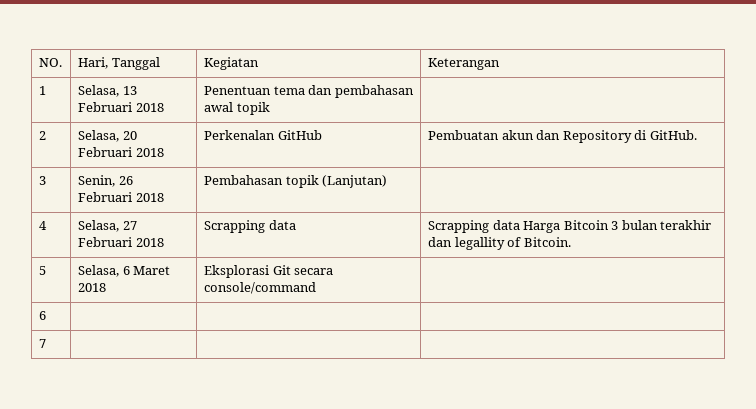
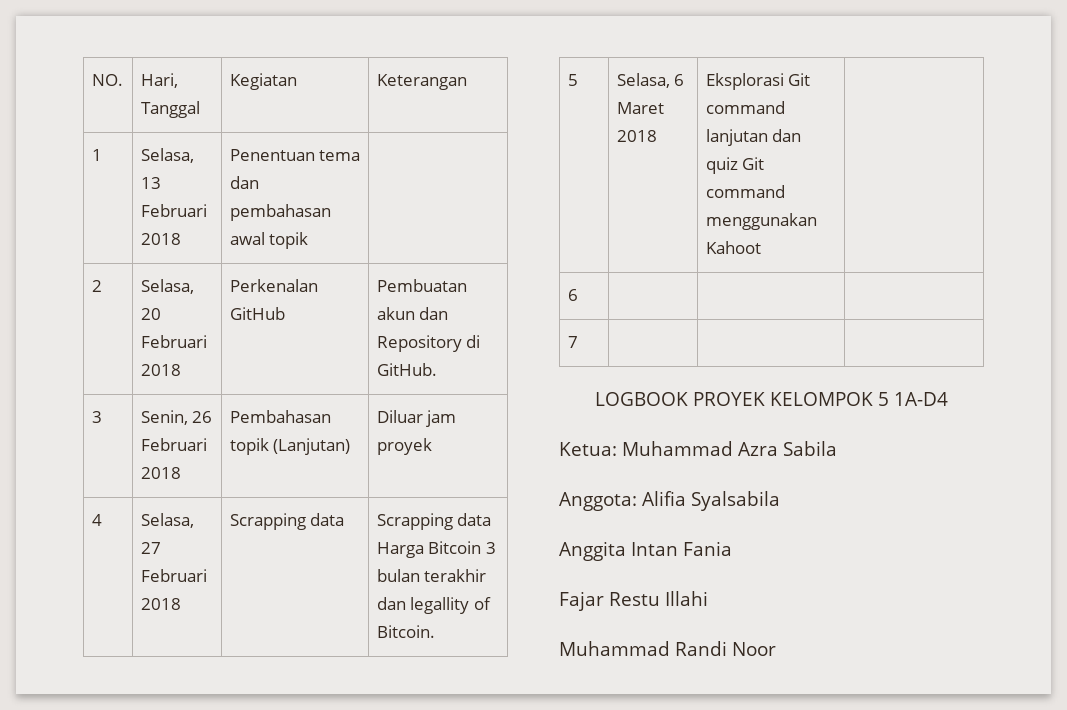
- 3 | Senin, 26 Februari 2018 | Pembahasan topik (Lanjutan) |
+ 3 | Senin, 26 Februari 2018 | Pembahasan topik (Lanjutan) | Diluar jam proyek
- 5 | Selasa, 6 Maret 2018 | Eksplorasi Git secara console/command |
+ 5 | Selasa, 6 Maret 2018 | Eksplorasi Git command lanjutan dan quiz Git command menggunakan Kahoot |
  6 | | |
  7 | | |
+ LOGBOOK PROYEK KELOMPOK 5 1A-D4
+ Ketua: Muhammad Azra Sabila
+ Anggota: Alifia Syalsabila
+ Anggita Intan Fania
+ Fajar Restu Illahi
+ Muhammad Randi Noor

